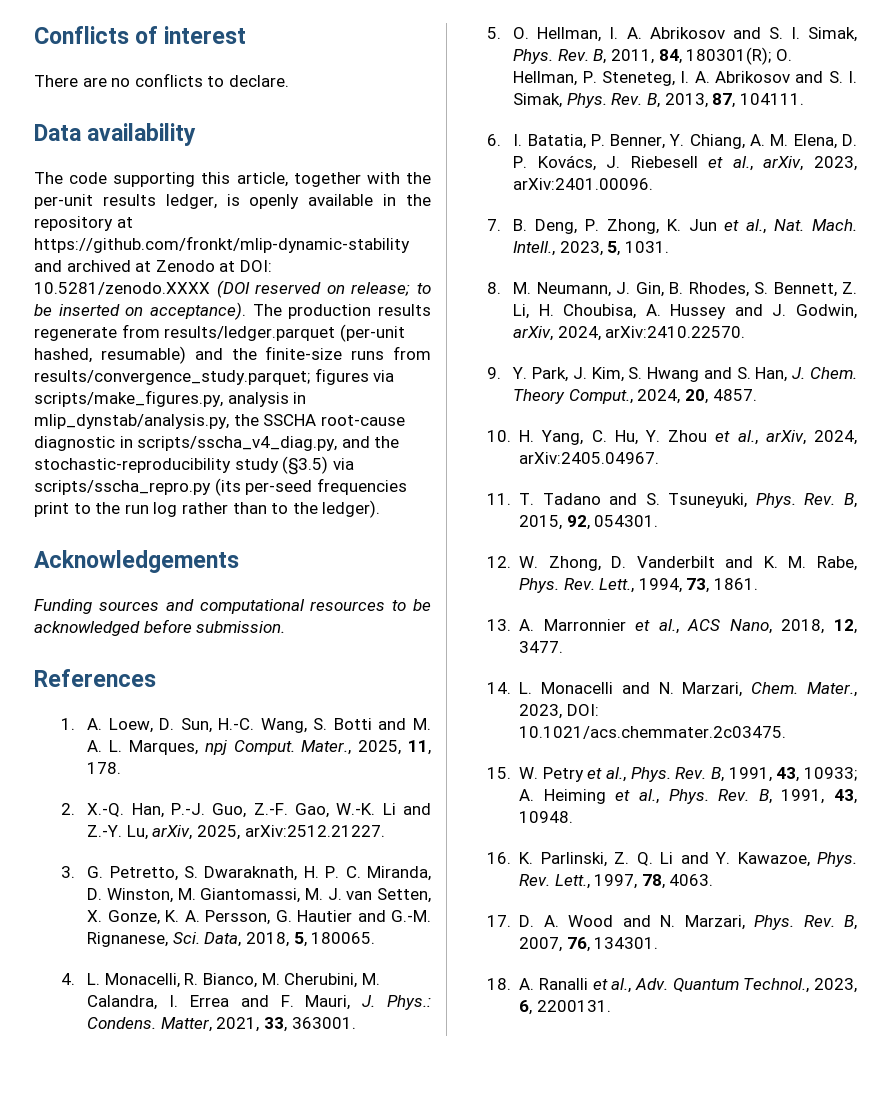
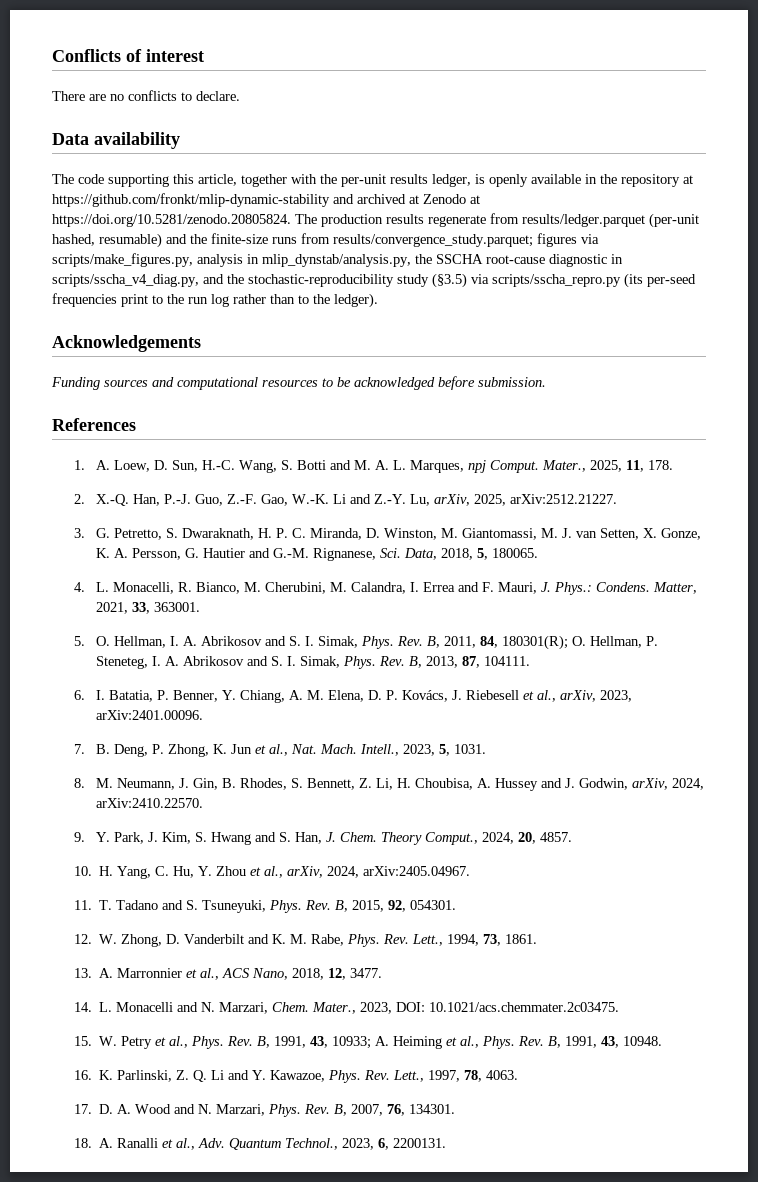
- The code supporting this article, together with the per-unit results ledger, is openly available in the repository at https://github.com/fronkt/mlip-dynamic-stability and archived at Zenodo at DOI: 10.5281/zenodo.XXXX (DOI reserved on release; to be inserted on acceptance). The production results regenerate from results/ledger.parquet (per-unit hashed, resumable) and the finite-size runs from results/convergence_study.parquet;
+ The code supporting this article, together with the per-unit results ledger, is openly available in the repository at https://github.com/fronkt/mlip-dynamic-stability and archived at Zenodo at https://doi.org/10.5281/zenodo.20805824. The production results regenerate from results/ledger.parquet (per-unit hashed, resumable) and the finite-size runs from results/convergence_study.parquet;

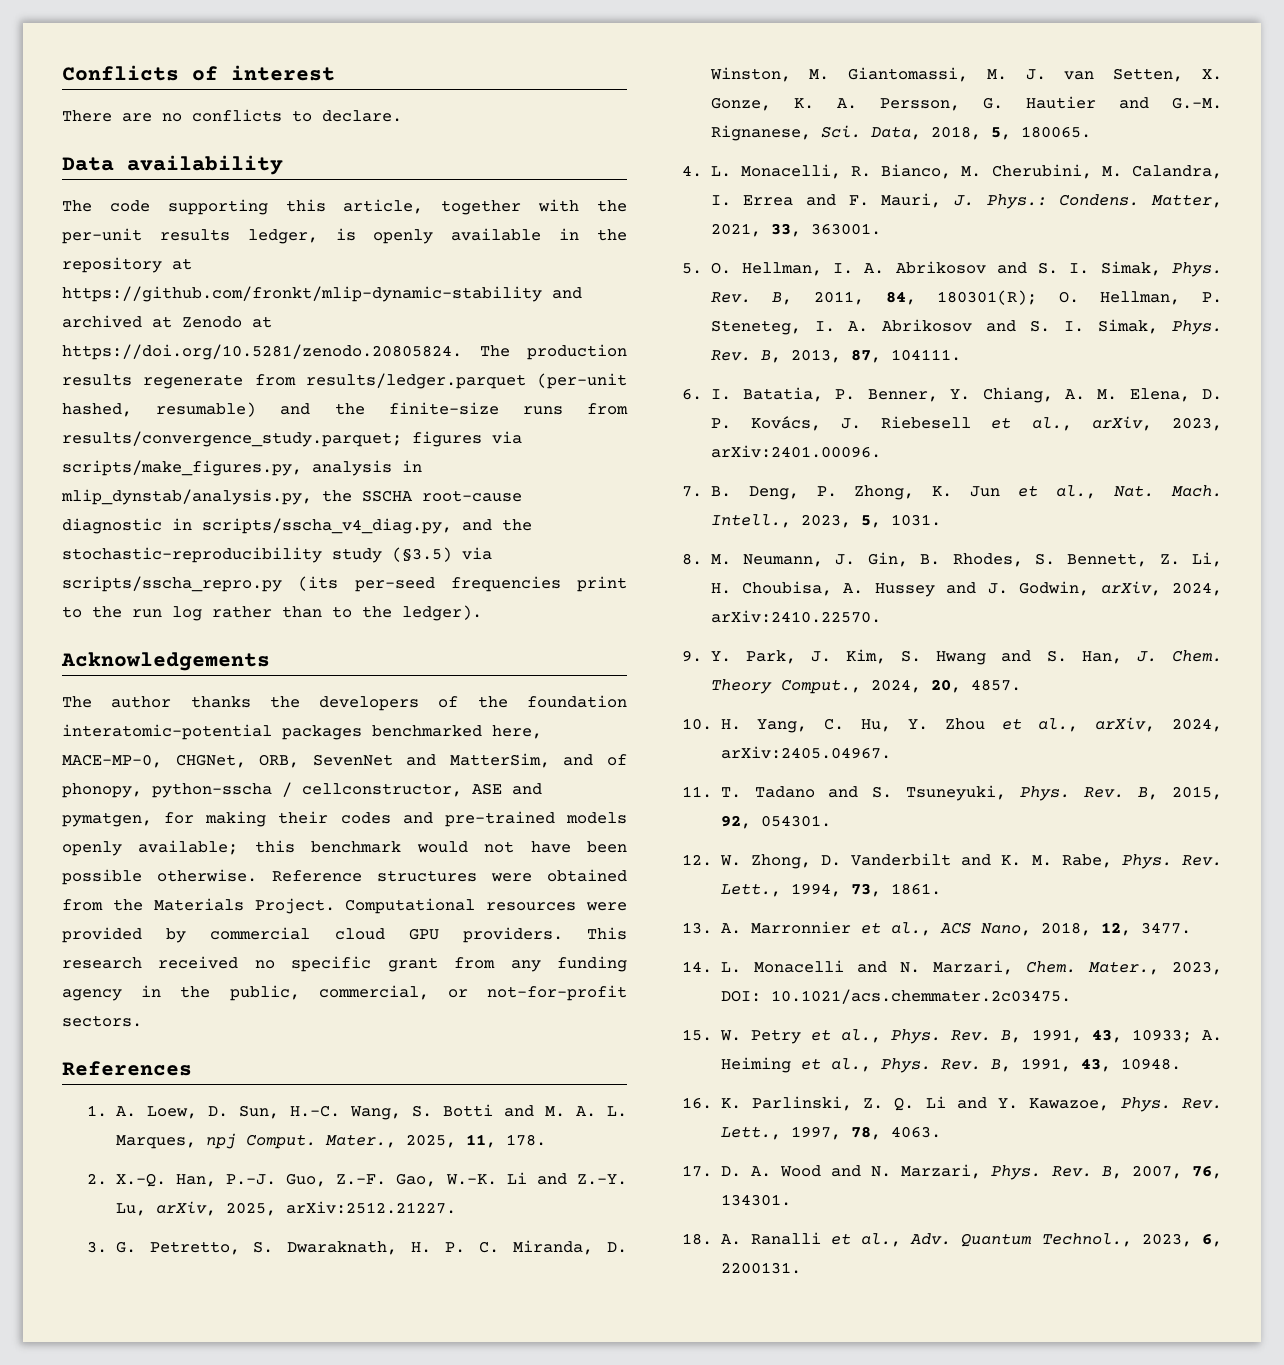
- Funding sources and computational resources to be acknowledged before submission.
+ The author thanks the developers of the foundation interatomic-potential packages benchmarked here, MACE-MP-0, CHGNet, ORB, SevenNet and MatterSim, and of phonopy, python-sscha / cellconstructor, ASE and pymatgen, for making their codes and pre-trained models openly available; this benchmark would not have been possible otherwise. Reference structures were obtained from the Materials Project. Computational resources were provided by commercial cloud GPU providers. This research received no specific grant from any funding agency in the public, commercial, or not-for-profit sectors.

